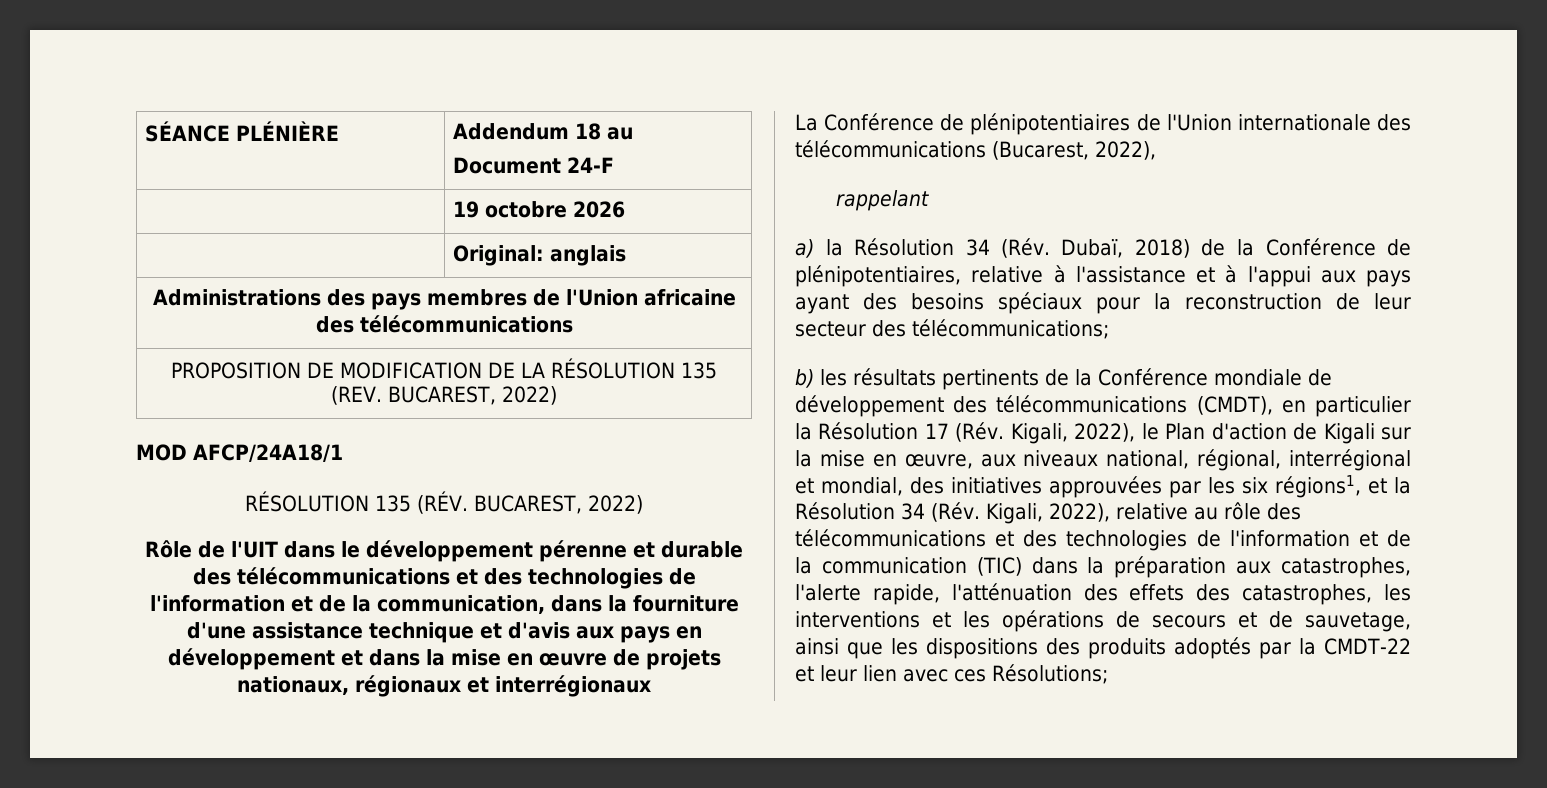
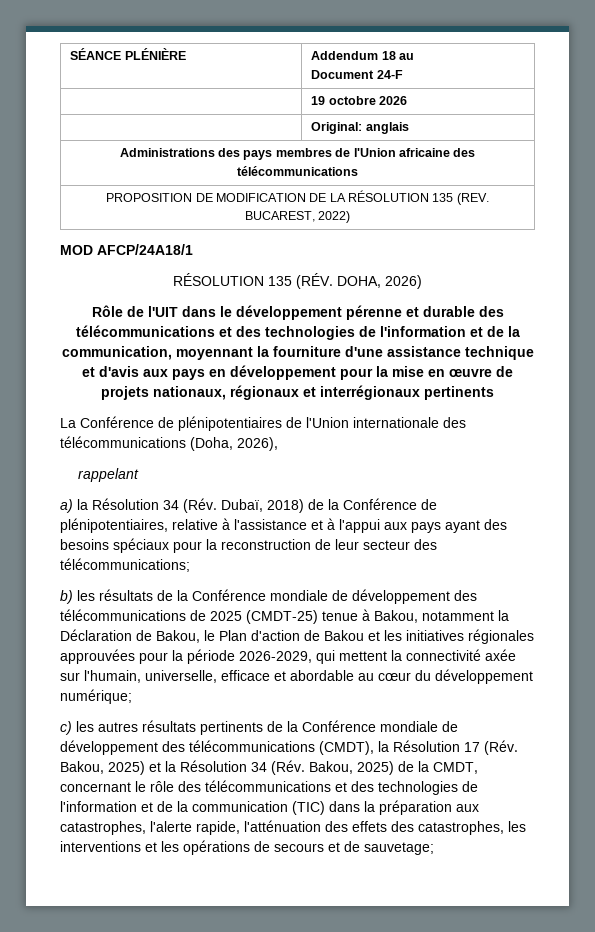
- RÉSOLUTION 135 (RÉV. BUCAREST, 2022)
+ RÉSOLUTION 135 (RÉV. DOHA, 2026)
- Rôle de l'UIT dans le développement pérenne et durable des télécommunications et des technologies de l'information et de la communication, dans la fourniture d'une assistance technique et d'avis aux pays en développement et dans la mise en œuvre de projets nationaux, régionaux et interrégionaux
+ Rôle de l'UIT dans le développement pérenne et durable des télécommunications et des technologies de l'information et de la communication, moyennant la fourniture d'une assistance technique et d'avis aux pays en développement pour la mise en œuvre de projets nationaux, régionaux et interrégionaux pertinents
- La Conférence de plénipotentiaires de l'Union internationale des télécommunications (Bucarest, 2022),
+ La Conférence de plénipotentiaires de l'Union internationale des télécommunications (Doha, 2026),
- b) les résultats pertinents de la Conférence mondiale de développement des télécommunications (CMDT), en particulier la Résolution 17 (Rév. Kigali, 2022), le Plan d'action de Kigali sur la mise en œuvre, aux niveaux national, régional, interrégional et mondial, des initiatives approuvées par les six régions1, et la Résolution 34 (Rév. Kigali, 2022), relative au rôle des télécommunications et des technologies de l'information et de la communication (TIC) dans la préparation aux catastrophes, l'alerte rapide, l'atténuation des effets des catastrophes, les interventions et les opérations de secours et de sauvetage, ainsi que les dispositions des produits adoptés par la CMDT-22 et leur lien avec ces Résolutions;
+ b) les résultats de la Conférence mondiale de développement des télécommunications de 2025 (CMDT-25) tenue à Bakou, notamment la Déclaration de Bakou, le Plan d'action de Bakou et les initiatives régionales approuvées pour la période 2026-2029, qui mettent la connectivité axée sur l'humain, universelle, efficace et abordable au cœur du développement numérique;
+ c) les autres résultats pertinents de la Conférence mondiale de développement des télécommunications (CMDT), la Résolution 17 (Rév. Bakou, 2025) et la Résolution 34 (Rév. Bakou, 2025) de la CMDT, concernant le rôle des télécommunications et des technologies de l'information et de la communication (TIC) dans la préparation aux catastrophes, l'alerte rapide, l'atténuation des effets des catastrophes, les interventions et les opérations de secours et de sauvetage;

